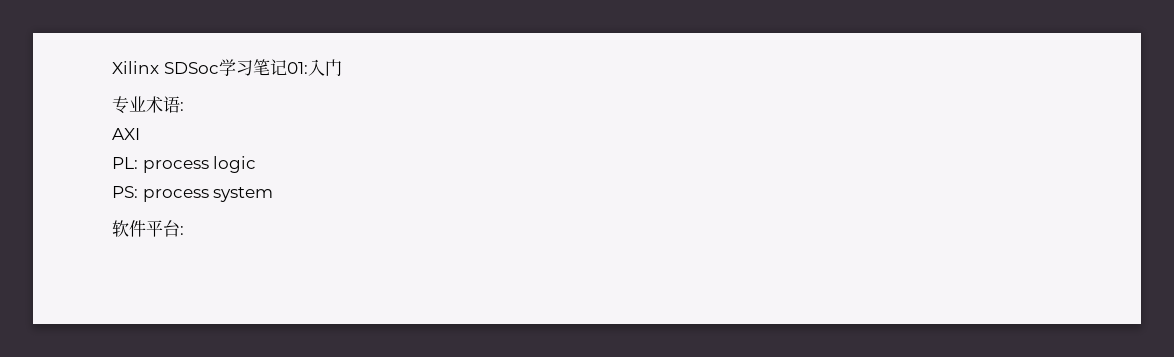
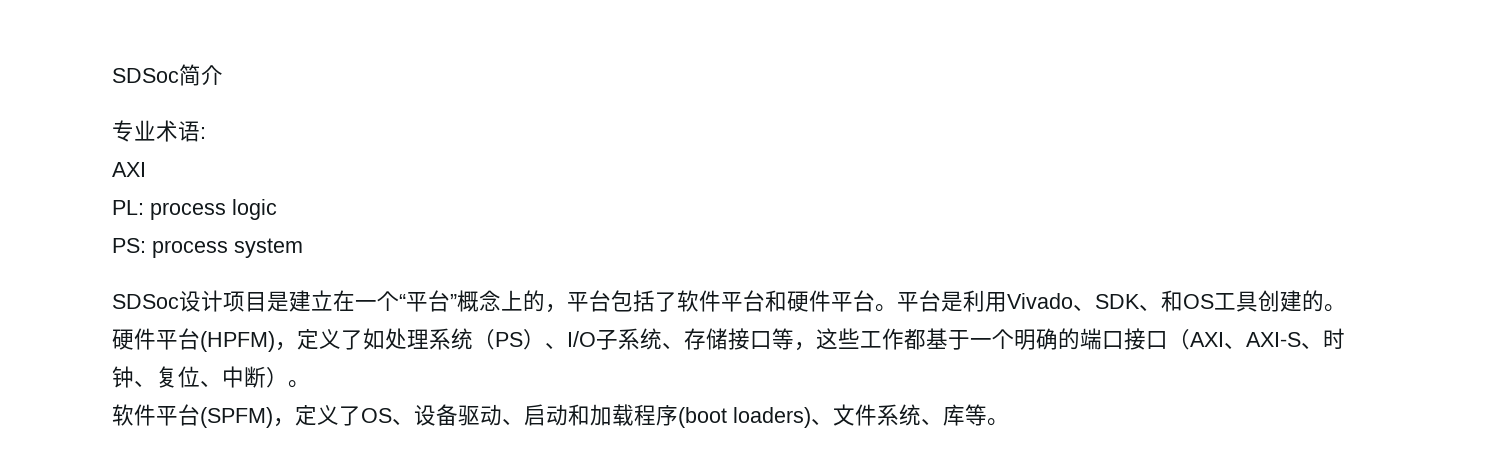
- Xilinx SDSoc学习笔记01:入门
+ SDSoc简介
- 软件平台:
+ SDSoc设计项目是建立在一个“平台”概念上的，平台包括了软件平台和硬件平台。平台是利用Vivado、SDK、和OS工具创建的。
+ 硬件平台(HPFM)，定义了如处理系统（PS）、I/O子系统、存储接口等，这些工作都基于一个明确的端口接口（AXI、AXI-S、时钟、复位、中断）。
+ 软件平台(SPFM)，定义了OS、设备驱动、启动和加载程序(boot loaders)、文件系统、库等。

